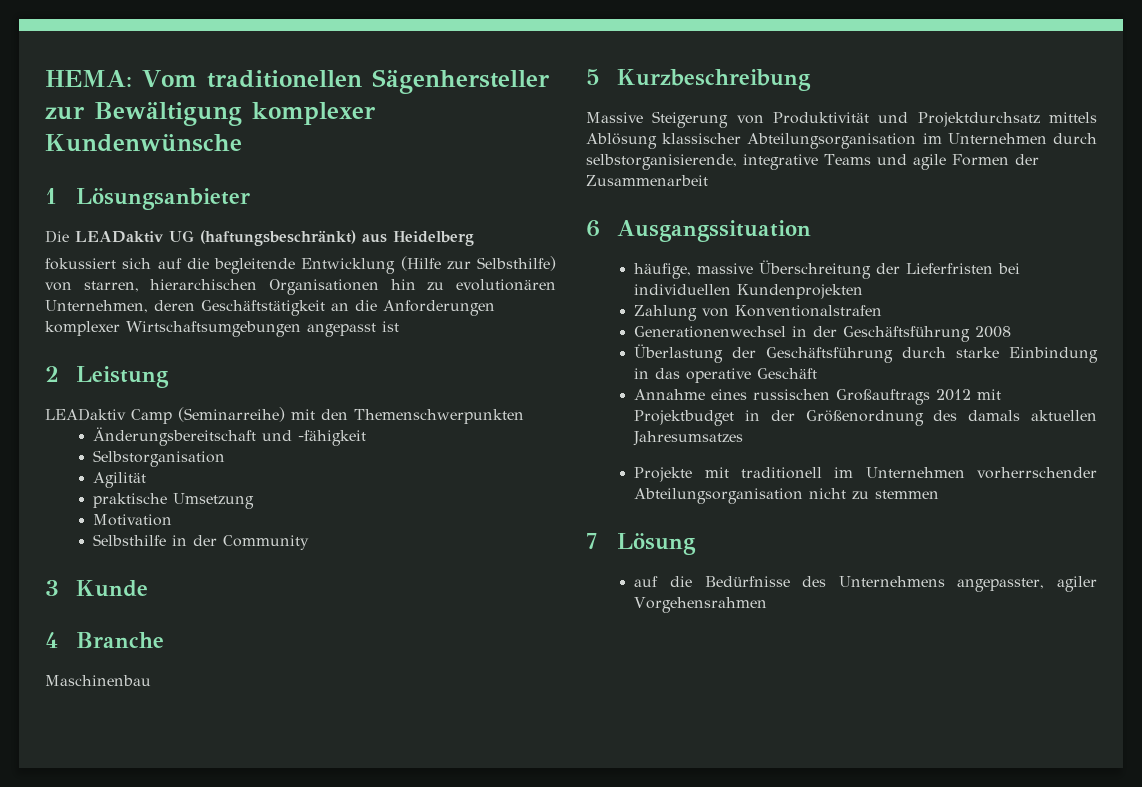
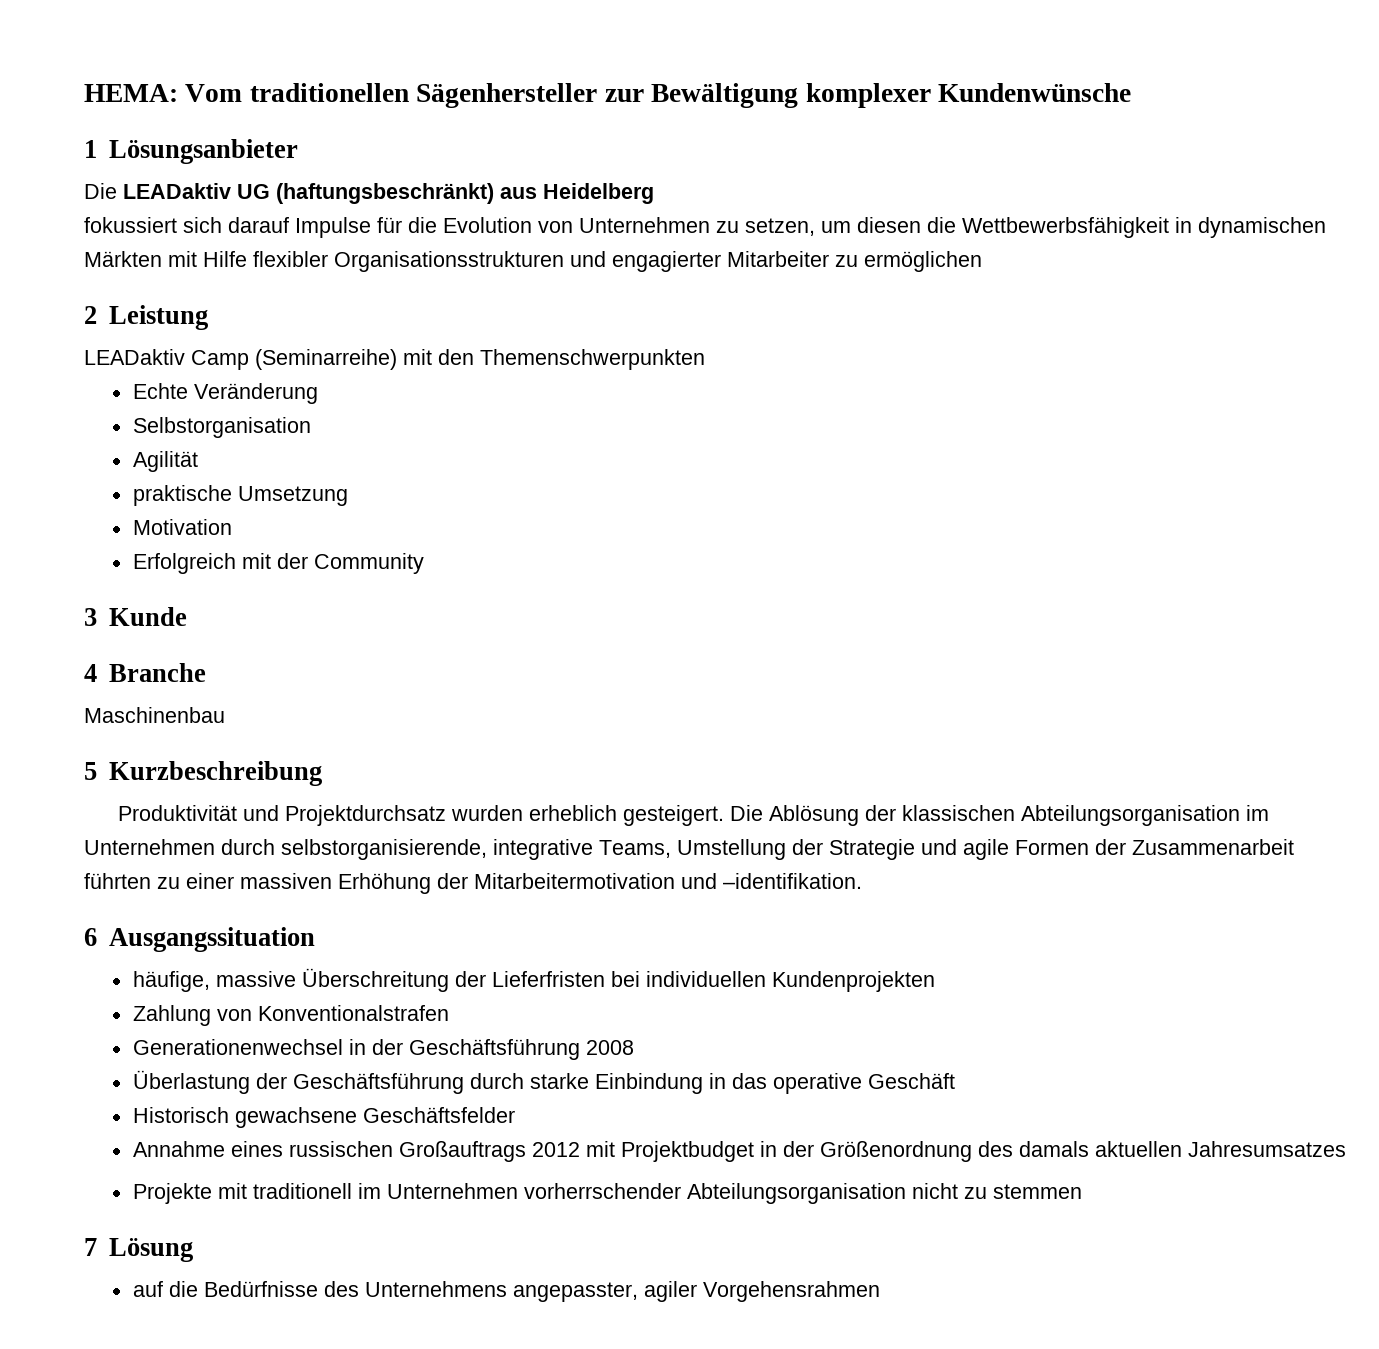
- fokussiert sich auf die begleitende Entwicklung (Hilfe zur Selbsthilfe) von starren, hierarchischen Organisationen hin zu evolutionären Unternehmen, deren Geschäftstätigkeit an die Anforderungen komplexer Wirtschaftsumgebungen angepasst ist
+ fokussiert sich darauf Impulse für die Evolution von Unternehmen zu setzen, um diesen die Wettbewerbsfähigkeit in dynamischen Märkten mit Hilfe flexibler Organisationsstrukturen und engagierter Mitarbeiter zu ermöglichen
- Änderungsbereitschaft und -fähigkeit
+ Echte Veränderung
- Selbsthilfe in der Community
+ Erfolgreich mit der Community
- Massive Steigerung von Produktivität und Projektdurchsatz mittels Ablösung klassischer Abteilungsorganisation im Unternehmen durch selbstorganisierende, integrative Teams und agile Formen der Zusammenarbeit
+ Produktivität und Projektdurchsatz wurden erheblich gesteigert. Die Ablösung der klassischen Abteilungsorganisation im Unternehmen durch selbstorganisierende, integrative Teams, Umstellung der Strategie und agile Formen der Zusammenarbeit führten zu einer massiven Erhöhung der Mitarbeitermotivation und –identifikation.
+ Historisch gewachsene Geschäftsfelder

